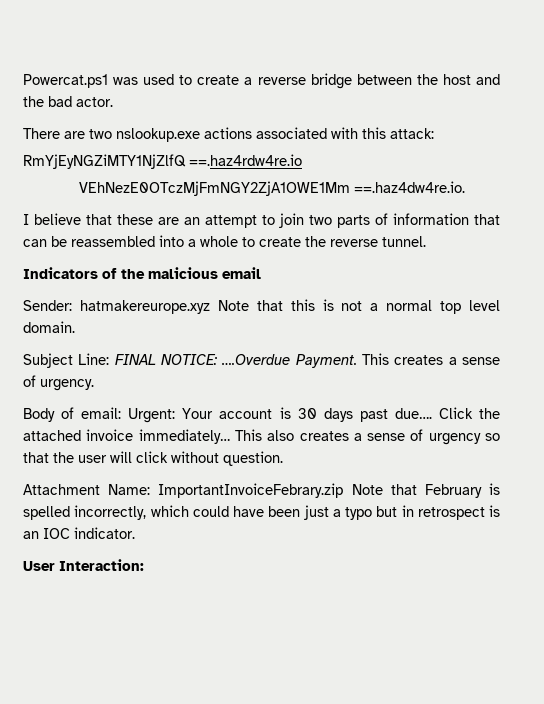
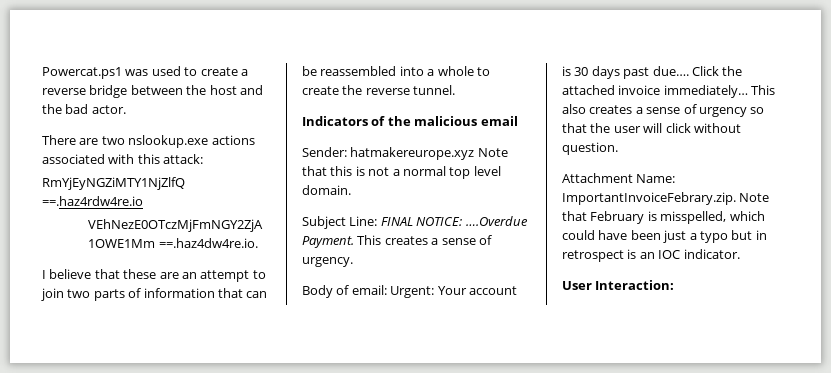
- Attachment Name: ImportantInvoiceFebrary.zip Note that February is spelled incorrectly, which could have been just a typo but in retrospect is an IOC indicator.
+ Attachment Name: ImportantInvoiceFebrary.zip. Note that February is misspelled, which could have been just a typo but in retrospect is an IOC indicator.

